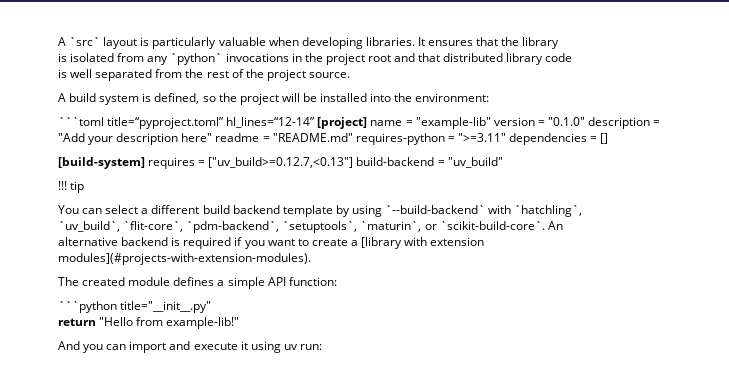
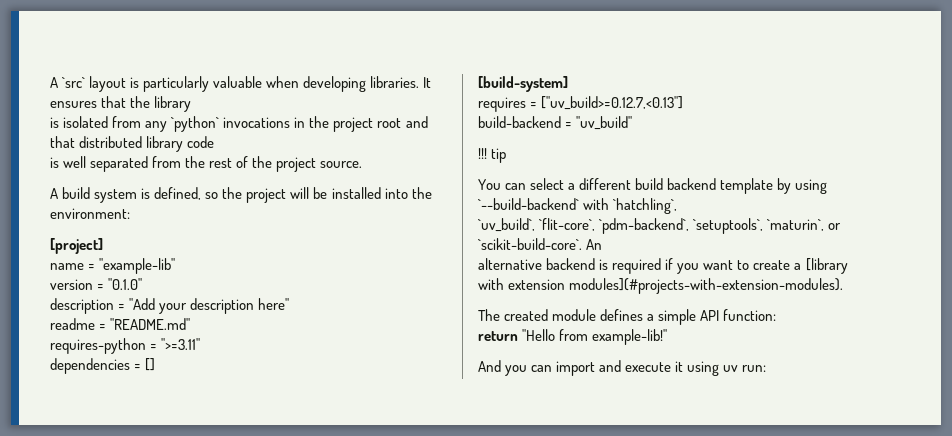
- ```toml title=“pyproject.toml” hl_lines=“12-14” [project] name = "example-lib" version = "0.1.0" description = "Add your description here" readme = "README.md" requires-python = ">=3.11" dependencies = []
+ [project]
+ name = "example-lib"
+ version = "0.1.0"
+ description = "Add your description here"
+ readme = "README.md"
+ requires-python = ">=3.11"
+ dependencies = []
- [build-system] requires = ["uv_build>=0.12.7,<0.13"] build-backend = "uv_build"
+ [build-system]
+ requires = ["uv_build>=0.12.7,<0.13"]
+ build-backend = "uv_build"
- ```python title="__init__.py"

